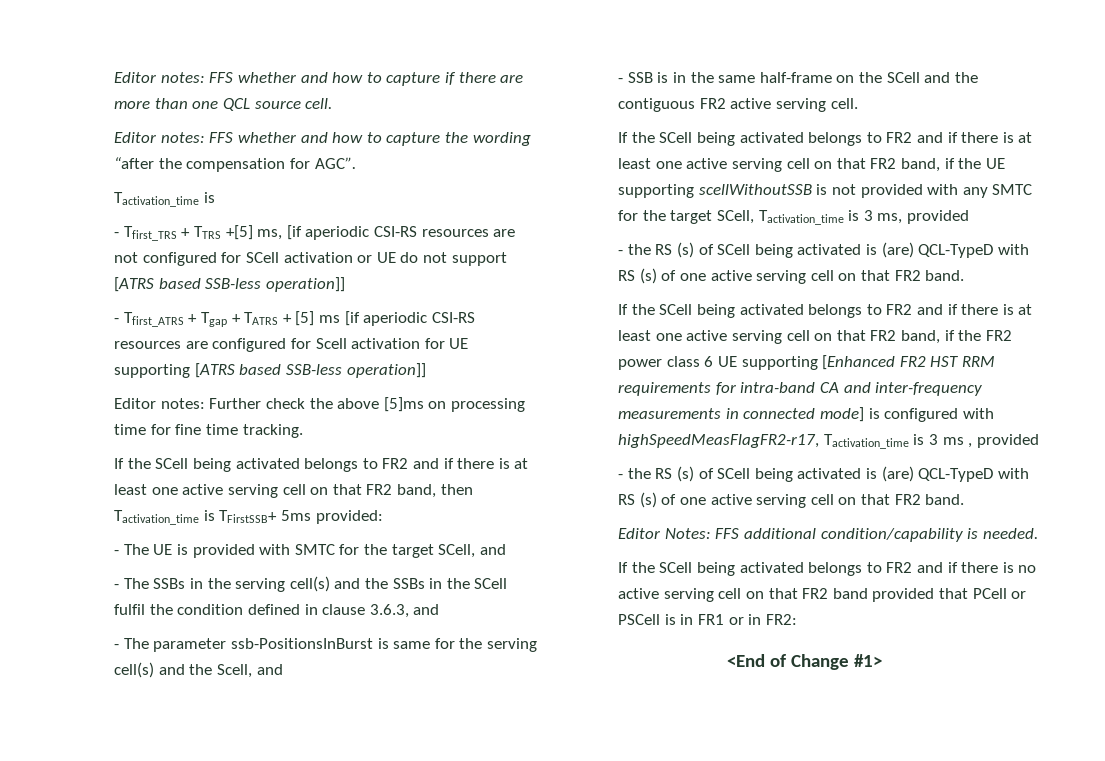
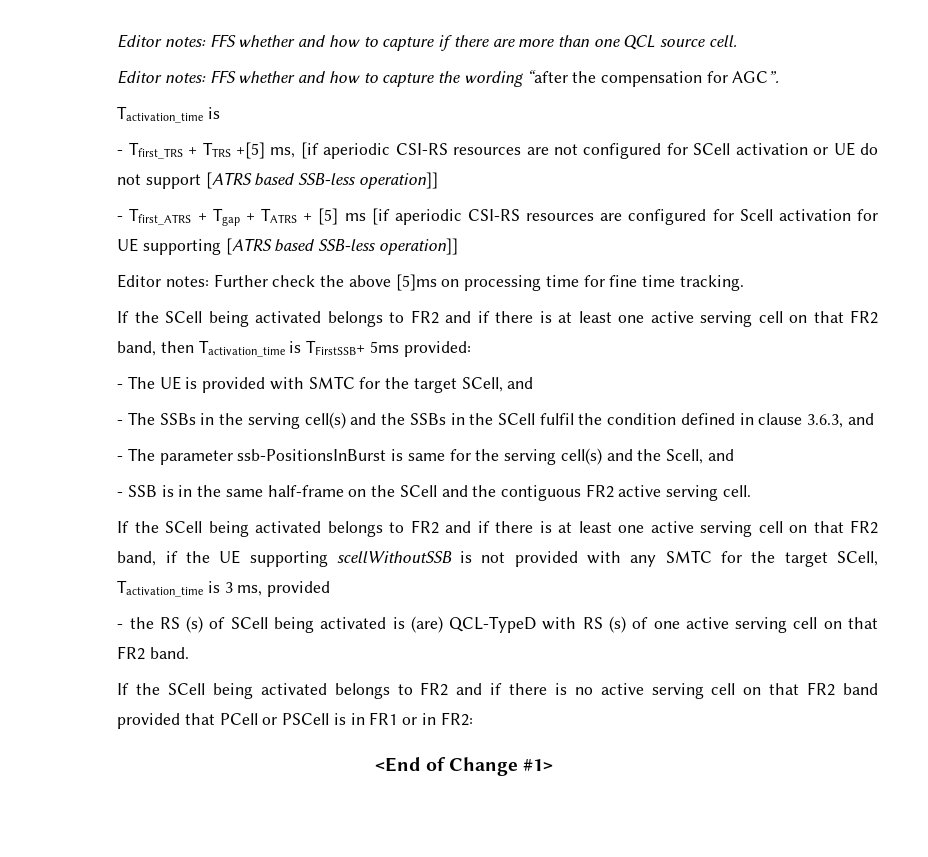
- If the SCell being activated belongs to FR2 and if there is at least one active serving cell on that FR2 band, if the FR2 power class 6 UE supporting [Enhanced FR2 HST RRM requirements for intra-band CA and inter-frequency measurements in connected mode] is configured with highSpeedMeasFlagFR2-r17, Tactivation_time is 3 ms , provided
- - the RS (s) of SCell being activated is (are) QCL-TypeD with RS (s) of one active serving cell on that FR2 band.
- Editor Notes: FFS additional condition/capability is needed.

